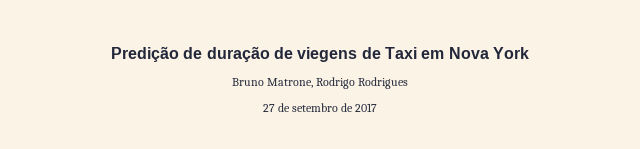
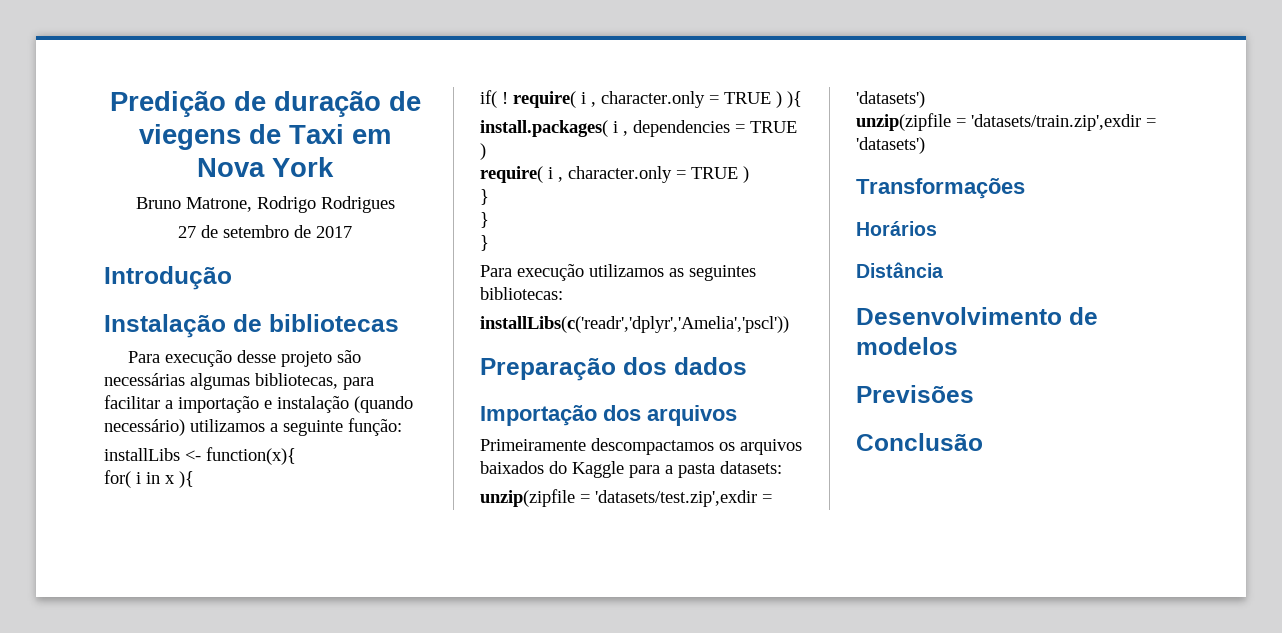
+ Introdução
+ Instalação de bibliotecas
+ Para execução desse projeto são necessárias algumas bibliotecas, para facilitar a importação e instalação (quando necessário) utilizamos a seguinte função:
+ installLibs <- function(x){
+ for( i in x ){
+ if( ! require( i , character.only = TRUE ) ){
+ install.packages( i , dependencies = TRUE )
+ require( i , character.only = TRUE )
+ }
+ }
+ }
+ Para execução utilizamos as seguintes bibliotecas:
+ installLibs(c('readr','dplyr','Amelia','pscl'))
+ Preparação dos dados
+ Importação dos arquivos
+ Primeiramente descompactamos os arquivos baixados do Kaggle para a pasta datasets:
+ unzip(zipfile = 'datasets/test.zip',exdir = 'datasets')
+ unzip(zipfile = 'datasets/train.zip',exdir = 'datasets')
+ Transformações
+ Horários
+ Distância
+ Desenvolvimento de modelos
+ Previsões
+ Conclusão

